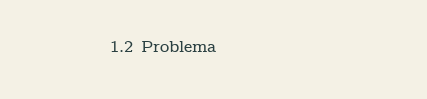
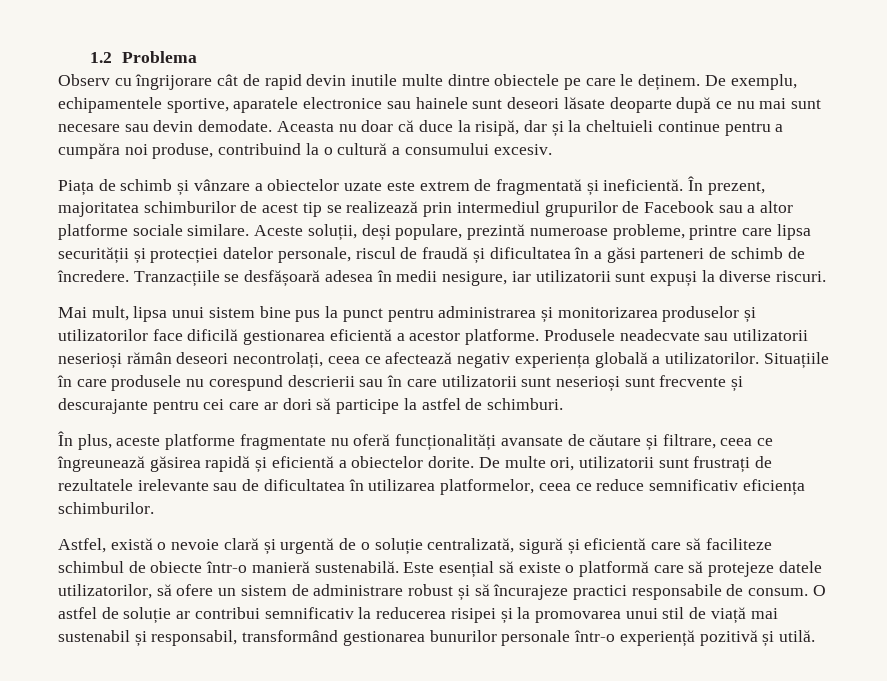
+ Observ cu îngrijorare cât de rapid devin inutile multe dintre obiectele pe care le deținem. De exemplu, echipamentele sportive, aparatele electronice sau hainele sunt deseori lăsate deoparte după ce nu mai sunt necesare sau devin demodate. Aceasta nu doar că duce la risipă, dar și la cheltuieli continue pentru a cumpăra noi produse, contribuind la o cultură a consumului excesiv.
+ Piața de schimb și vânzare a obiectelor uzate este extrem de fragmentată și ineficientă. În prezent, majoritatea schimburilor de acest tip se realizează prin intermediul grupurilor de Facebook sau a altor platforme sociale similare. Aceste soluții, deși populare, prezintă numeroase probleme, printre care lipsa securității și protecției datelor personale, riscul de fraudă și dificultatea în a găsi parteneri de schimb de încredere. Tranzacțiile se desfășoară adesea în medii nesigure, iar utilizatorii sunt expuși la diverse riscuri.
+ Mai mult, lipsa unui sistem bine pus la punct pentru administrarea și monitorizarea produselor și utilizatorilor face dificilă gestionarea eficientă a acestor platforme. Produsele neadecvate sau utilizatorii neserioși rămân deseori necontrolați, ceea ce afectează negativ experiența globală a utilizatorilor. Situațiile în care produsele nu corespund descrierii sau în care utilizatorii sunt neserioși sunt frecvente și descurajante pentru cei care ar dori să participe la astfel de schimburi.
+ În plus, aceste platforme fragmentate nu oferă funcționalități avansate de căutare și filtrare, ceea ce îngreunează găsirea rapidă și eficientă a obiectelor dorite. De multe ori, utilizatorii sunt frustrați de rezultatele irelevante sau de dificultatea în utilizarea platformelor, ceea ce reduce semnificativ eficiența schimburilor.
+ Astfel, există o nevoie clară și urgentă de o soluție centralizată, sigură și eficientă care să faciliteze schimbul de obiecte într-o manieră sustenabilă. Este esențial să existe o platformă care să protejeze datele utilizatorilor, să ofere un sistem de administrare robust și să încurajeze practici responsabile de consum. O astfel de soluție ar contribui semnificativ la reducerea risipei și la promovarea unui stil de viață mai sustenabil și responsabil, transformând gestionarea bunurilor personale într-o experiență pozitivă și utilă.

